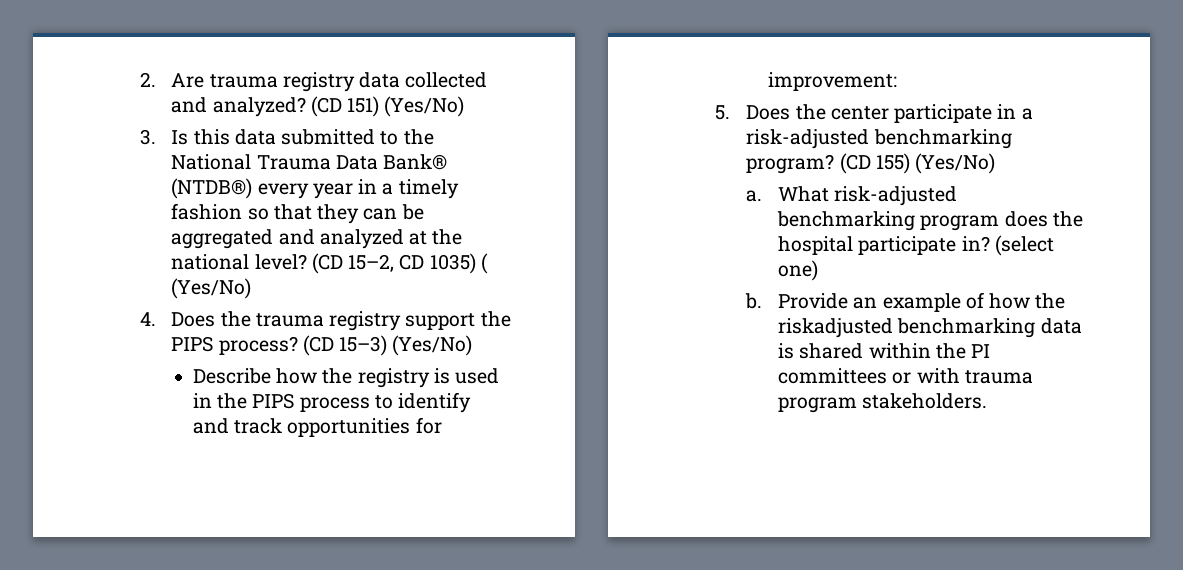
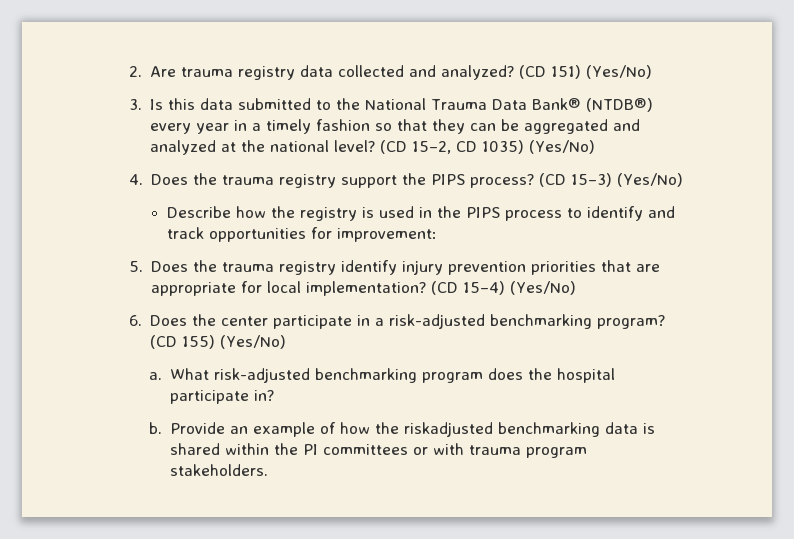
- (CD 15–2, CD 1035) ( (Yes/No)
+ (CD 15–2, CD 1035) (Yes/No)
- 5. Does the center participate in a risk-adjusted benchmarking program?
+ 5. Does the trauma registry identify injury prevention priorities that are appropriate for local implementation? (CD 15–4) (Yes/No)
+ 6. Does the center participate in a risk-adjusted benchmarking program?
- (select one)

